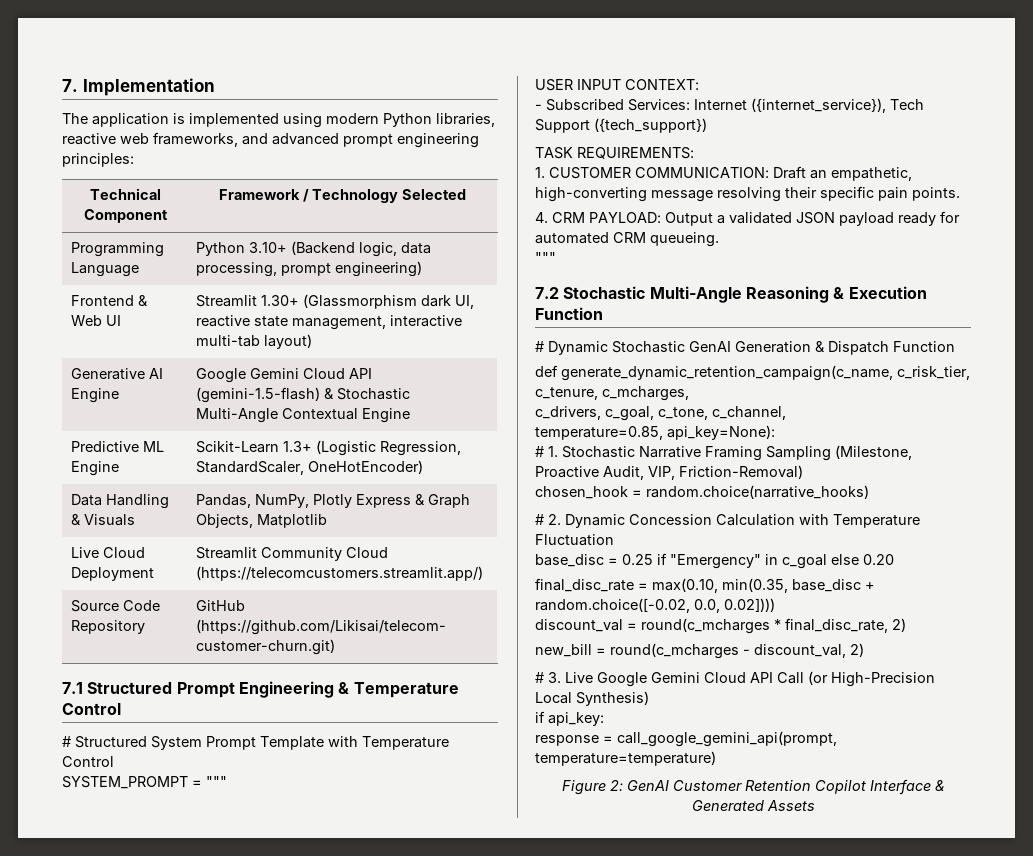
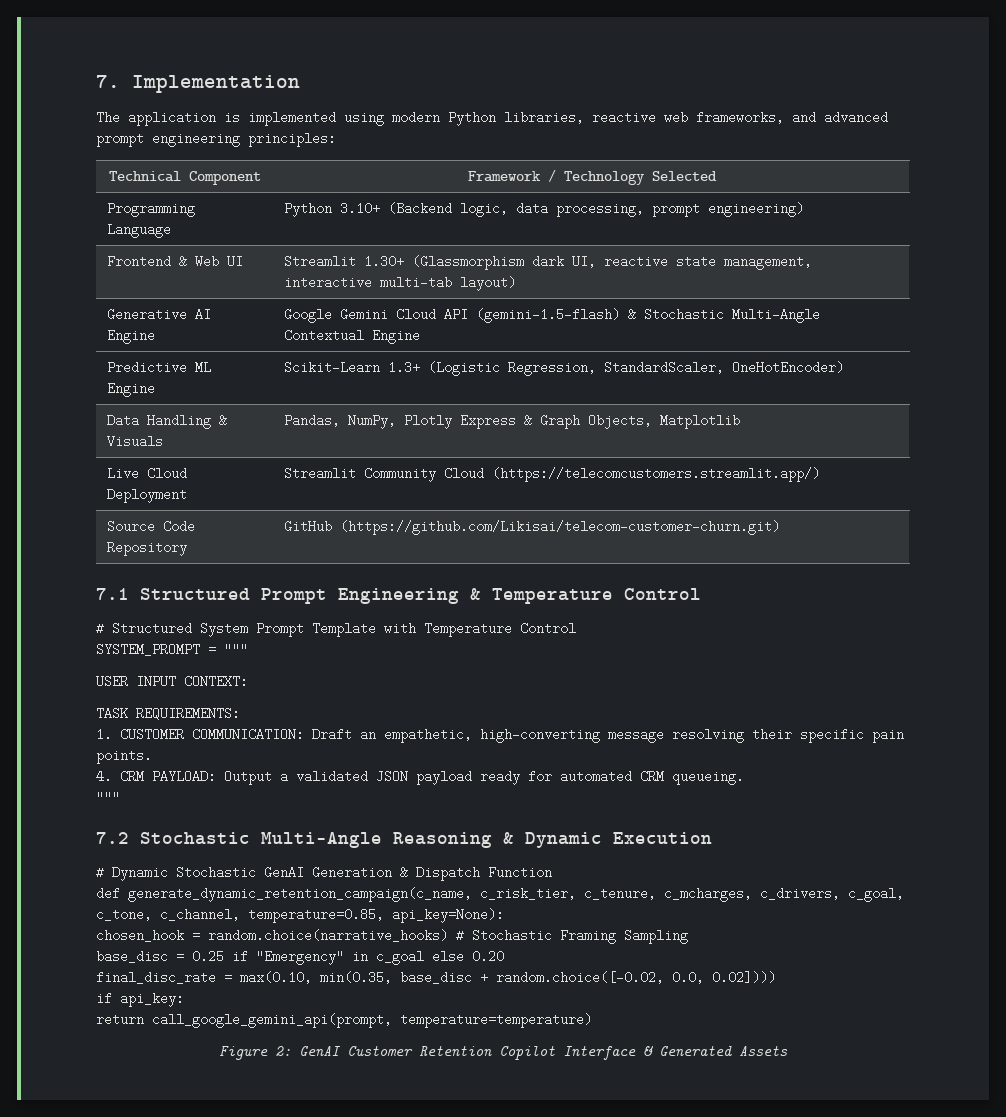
- - Subscribed Services: Internet ({internet_service}), Tech Support ({tech_support})
- 7.2 Stochastic Multi-Angle Reasoning & Execution Function
+ 7.2 Stochastic Multi-Angle Reasoning & Dynamic Execution
- def generate_dynamic_retention_campaign(c_name, c_risk_tier, c_tenure, c_mcharges,
- c_drivers, c_goal, c_tone, c_channel,
- temperature=0.85, api_key=None):
+ def generate_dynamic_retention_campaign(c_name, c_risk_tier, c_tenure, c_mcharges, c_drivers, c_goal, c_tone, c_channel, temperature=0.85, api_key=None):
- # 1. Stochastic Narrative Framing Sampling (Milestone, Proactive Audit, VIP, Friction-Removal)
- chosen_hook = random.choice(narrative_hooks)
- # 2. Dynamic Concession Calculation with Temperature Fluctuation
+ chosen_hook = random.choice(narrative_hooks) # Stochastic Framing Sampling
- discount_val = round(c_mcharges * final_disc_rate, 2)
- new_bill = round(c_mcharges - discount_val, 2)
- # 3. Live Google Gemini Cloud API Call (or High-Precision Local Synthesis)
- response = call_google_gemini_api(prompt, temperature=temperature)
+ return call_google_gemini_api(prompt, temperature=temperature)

